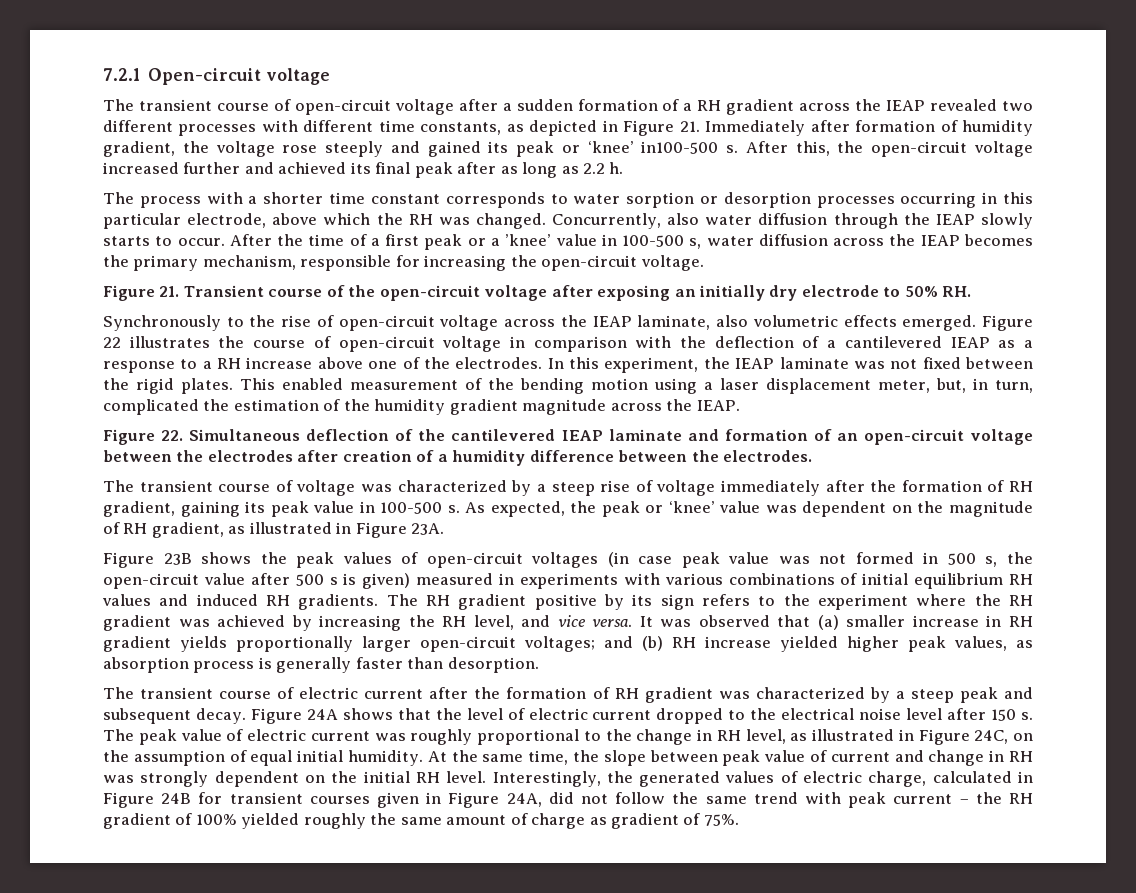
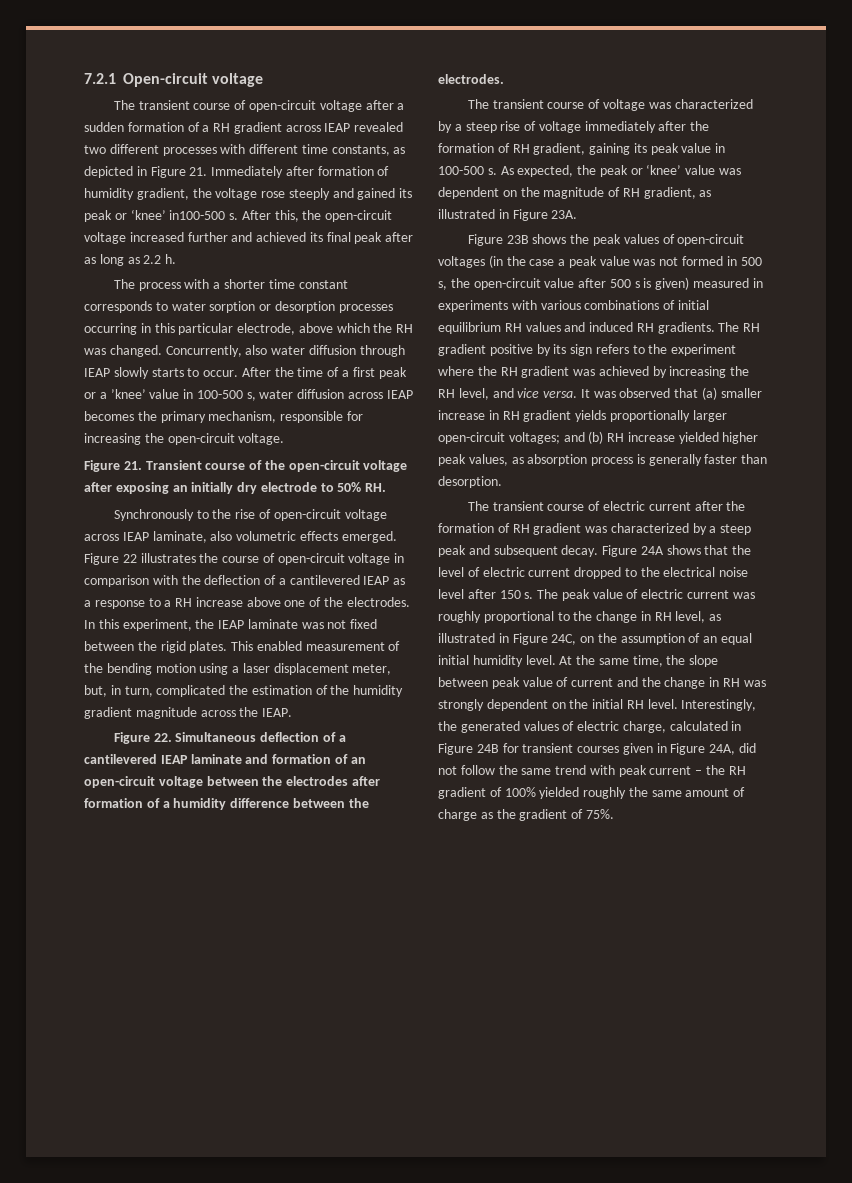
- The transient course of open-circuit voltage after a sudden formation of a RH gradient across the IEAP revealed two different processes with different time constants, as depicted in Figure 21. Immediately after formation of humidity gradient, the voltage rose steeply and gained its peak or ‘knee’ in100-500 s.
+ The transient course of open-circuit voltage after a sudden formation of a RH gradient across IEAP revealed two different processes with different time constants, as depicted in Figure 21. Immediately after formation of humidity gradient, the voltage rose steeply and gained its peak or ‘knee’ in100-500 s.
- Concurrently, also water diffusion through the IEAP slowly starts to occur.
+ Concurrently, also water diffusion through IEAP slowly starts to occur.
- After the time of a first peak or a ’knee’ value in 100-500 s, water diffusion across the IEAP becomes the primary mechanism, responsible for increasing the open-circuit voltage.
+ After the time of a first peak or a ’knee’ value in 100-500 s, water diffusion across IEAP becomes the primary mechanism, responsible for increasing the open-circuit voltage.
- Synchronously to the rise of open-circuit voltage across the IEAP laminate, also volumetric effects emerged.
+ Synchronously to the rise of open-circuit voltage across IEAP laminate, also volumetric effects emerged.
- Figure 22. Simultaneous deflection of the cantilevered IEAP laminate and formation of an open-circuit voltage between the electrodes after creation of a humidity difference between the electrodes.
+ Figure 22. Simultaneous deflection of a cantilevered IEAP laminate and formation of an open-circuit voltage between the electrodes after formation of a humidity difference between the electrodes.
- Figure 23B shows the peak values of open-circuit voltages (in case peak value was not formed in 500 s, the open-circuit value after 500 s is given) measured in experiments with various combinations of initial equilibrium RH values and induced RH gradients.
+ Figure 23B shows the peak values of open-circuit voltages (in the case a peak value was not formed in 500 s, the open-circuit value after 500 s is given) measured in experiments with various combinations of initial equilibrium RH values and induced RH gradients.
- The peak value of electric current was roughly proportional to the change in RH level, as illustrated in Figure 24C, on the assumption of equal initial humidity.
+ The peak value of electric current was roughly proportional to the change in RH level, as illustrated in Figure 24C, on the assumption of an equal initial humidity level.
- At the same time, the slope between peak value of current and change in RH was strongly dependent on the initial RH level.
+ At the same time, the slope between peak value of current and the change in RH was strongly dependent on the initial RH level.
- Interestingly, the generated values of electric charge, calculated in Figure 24B for transient courses given in Figure 24A, did not follow the same trend with peak current – the RH gradient of 100% yielded roughly the same amount of charge as gradient of 75%.
+ Interestingly, the generated values of electric charge, calculated in Figure 24B for transient courses given in Figure 24A, did not follow the same trend with peak current – the RH gradient of 100% yielded roughly the same amount of charge as the gradient of 75%.

